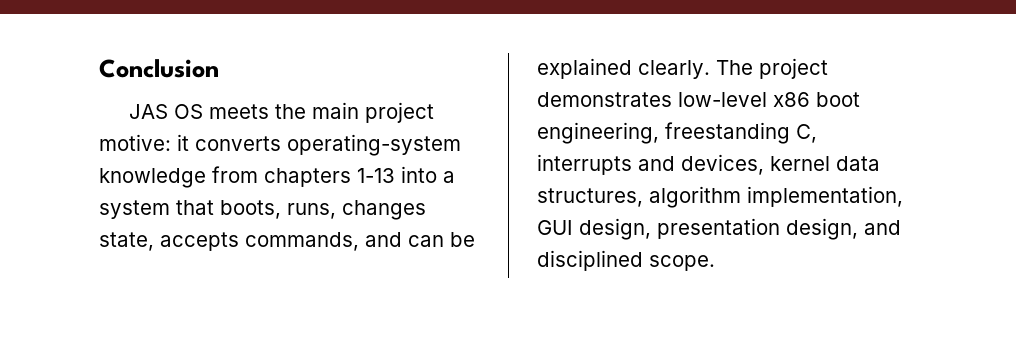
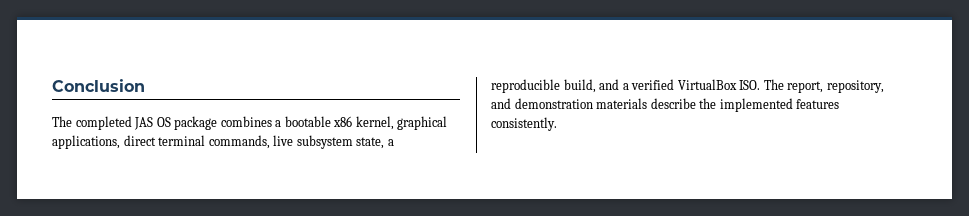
- JAS OS meets the main project motive: it converts operating-system knowledge from chapters 1-13 into a system that boots, runs, changes state, accepts commands, and can be explained clearly. The project demonstrates low-level x86 boot engineering, freestanding C, interrupts and devices, kernel data structures, algorithm implementation, GUI design, presentation design, and disciplined scope.
+ The completed JAS OS package combines a bootable x86 kernel, graphical applications, direct terminal commands, live subsystem state, a reproducible build, and a verified VirtualBox ISO. The report, repository, and demonstration materials describe the implemented features consistently.

